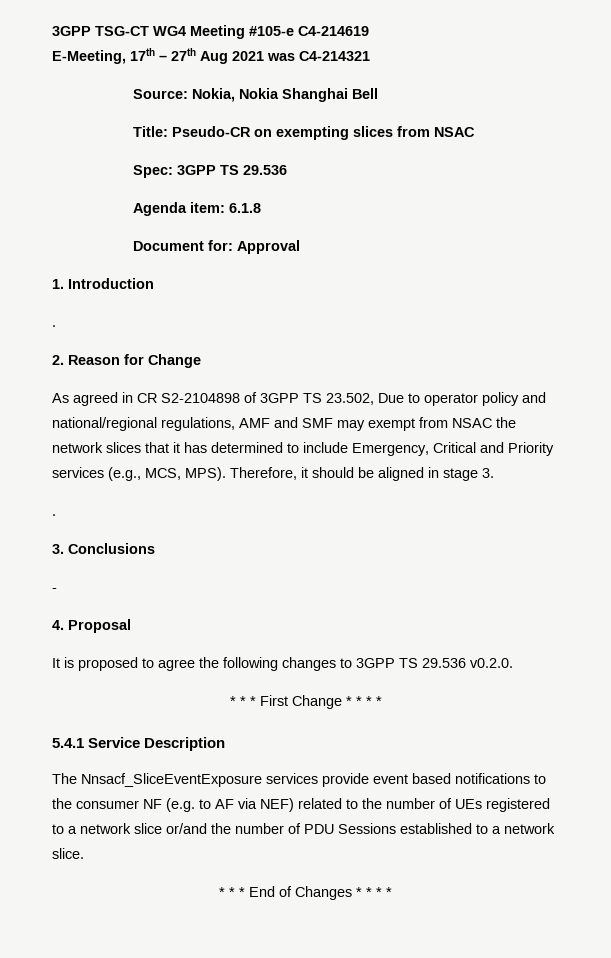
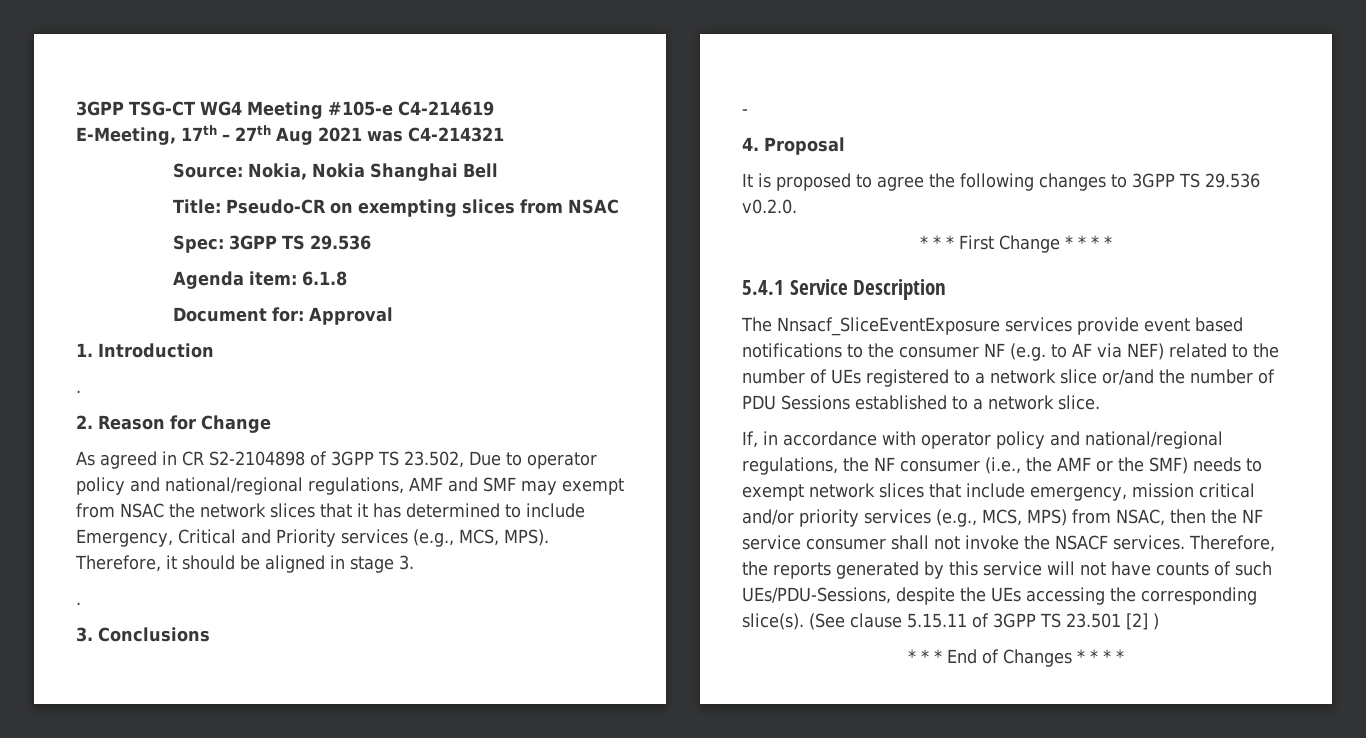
+ If, in accordance with operator policy and national/regional regulations, the NF consumer (i.e., the AMF or the SMF) needs to exempt network slices that include emergency, mission critical and/or priority services (e.g., MCS, MPS) from NSAC, then the NF service consumer shall not invoke the NSACF services. Therefore, the reports generated by this service will not have counts of such UEs/PDU-Sessions, despite the UEs accessing the corresponding slice(s). (See clause 5.15.11 of 3GPP TS 23.501 [2] )

